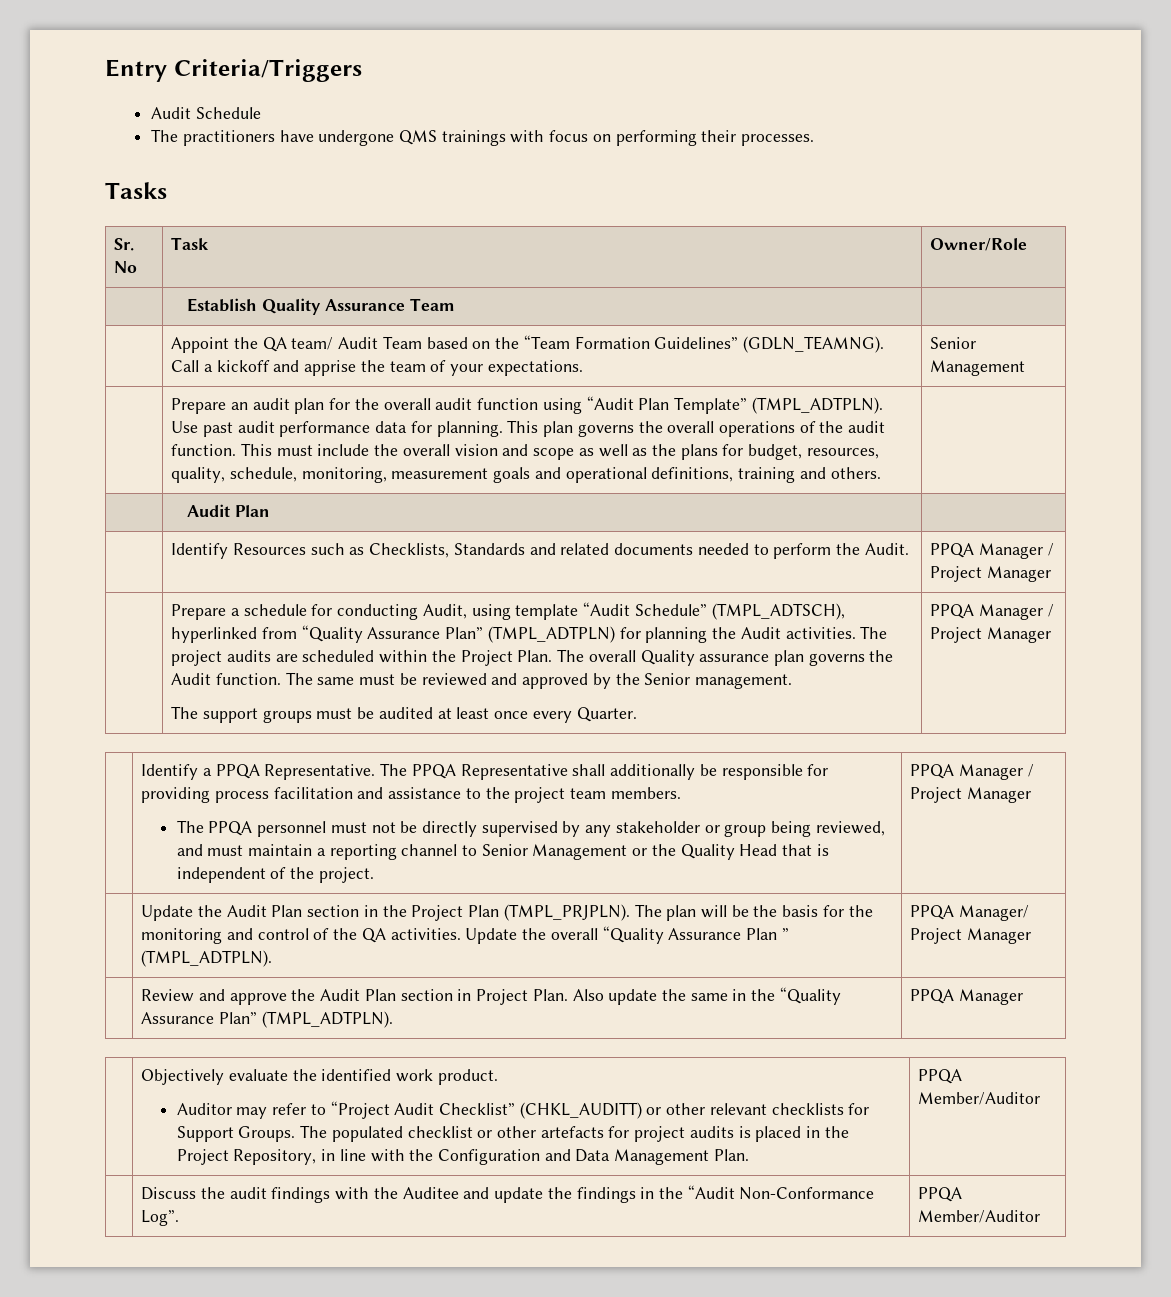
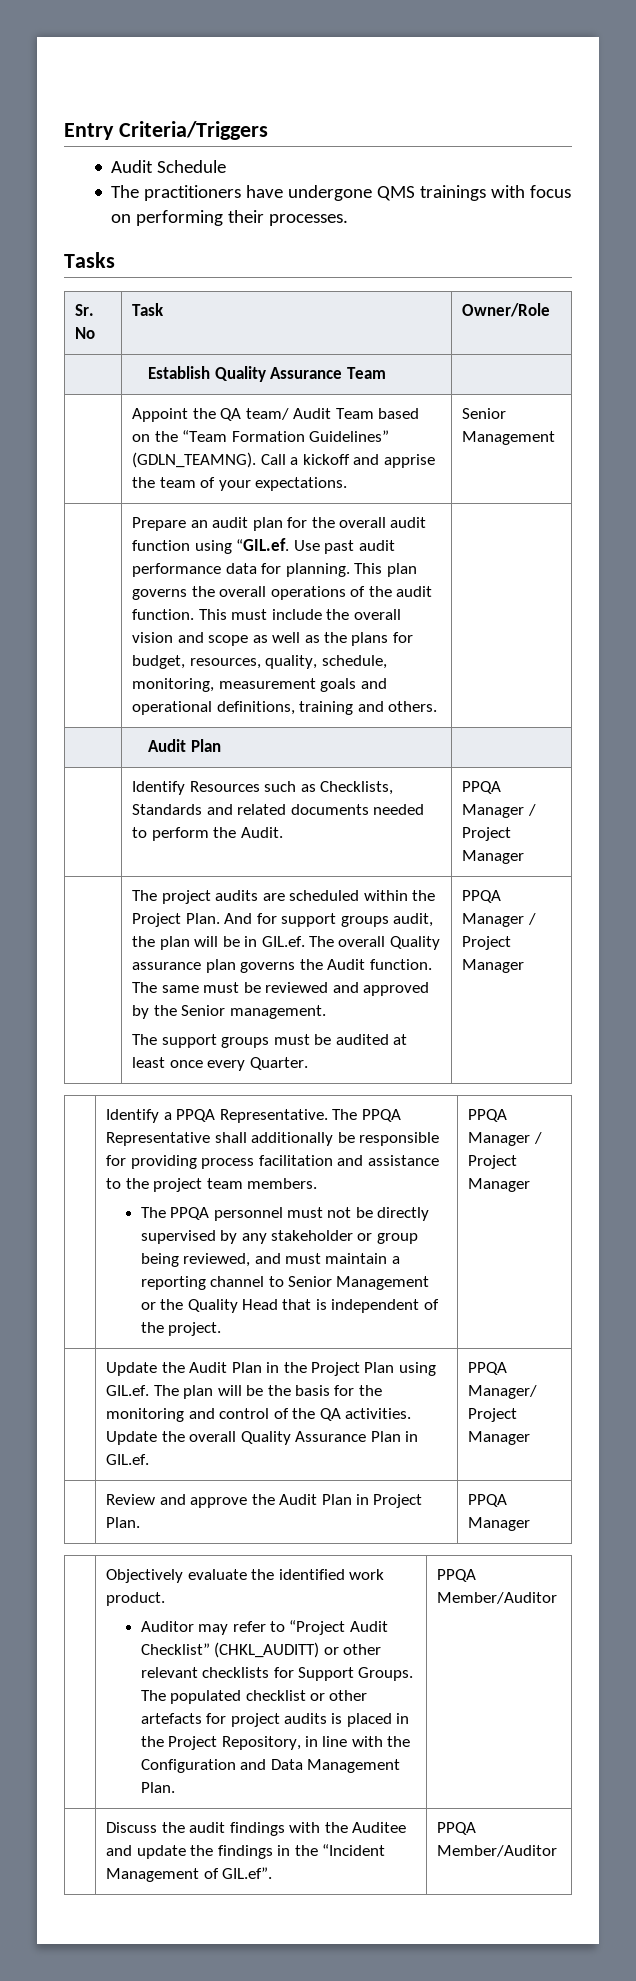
- Prepare an audit plan for the overall audit function using “Audit Plan Template” (TMPL_ADTPLN). Use past audit performance data for planning.
+ Prepare an audit plan for the overall audit function using “GIL.ef. Use past audit performance data for planning.
- Prepare a schedule for conducting Audit, using template “Audit Schedule” (TMPL_ADTSCH), hyperlinked from “Quality Assurance Plan” (TMPL_ADTPLN) for planning the Audit activities.
- The overall Quality assurance plan governs the Audit function.
+ And for support groups audit, the plan will be in GIL.ef. The overall Quality assurance plan governs the Audit function.
- | Update the Audit Plan section in the Project Plan (TMPL_PRJPLN). The plan will be the basis for the monitoring and control of the QA activities. Update the overall “Quality Assurance Plan ” (TMPL_ADTPLN). | PPQA Manager/ Project Manager
+ | Update the Audit Plan in the Project Plan using GIL.ef. The plan will be the basis for the monitoring and control of the QA activities. Update the overall Quality Assurance Plan in GIL.ef. | PPQA Manager/ Project Manager
- | Review and approve the Audit Plan section in Project Plan. Also update the same in the “Quality Assurance Plan” (TMPL_ADTPLN). | PPQA Manager
+ | Review and approve the Audit Plan in Project Plan. | PPQA Manager
- | Discuss the audit findings with the Auditee and update the findings in the “Audit Non-Conformance Log”. | PPQA Member/Auditor
+ | Discuss the audit findings with the Auditee and update the findings in the “Incident Management of GIL.ef”. | PPQA Member/Auditor

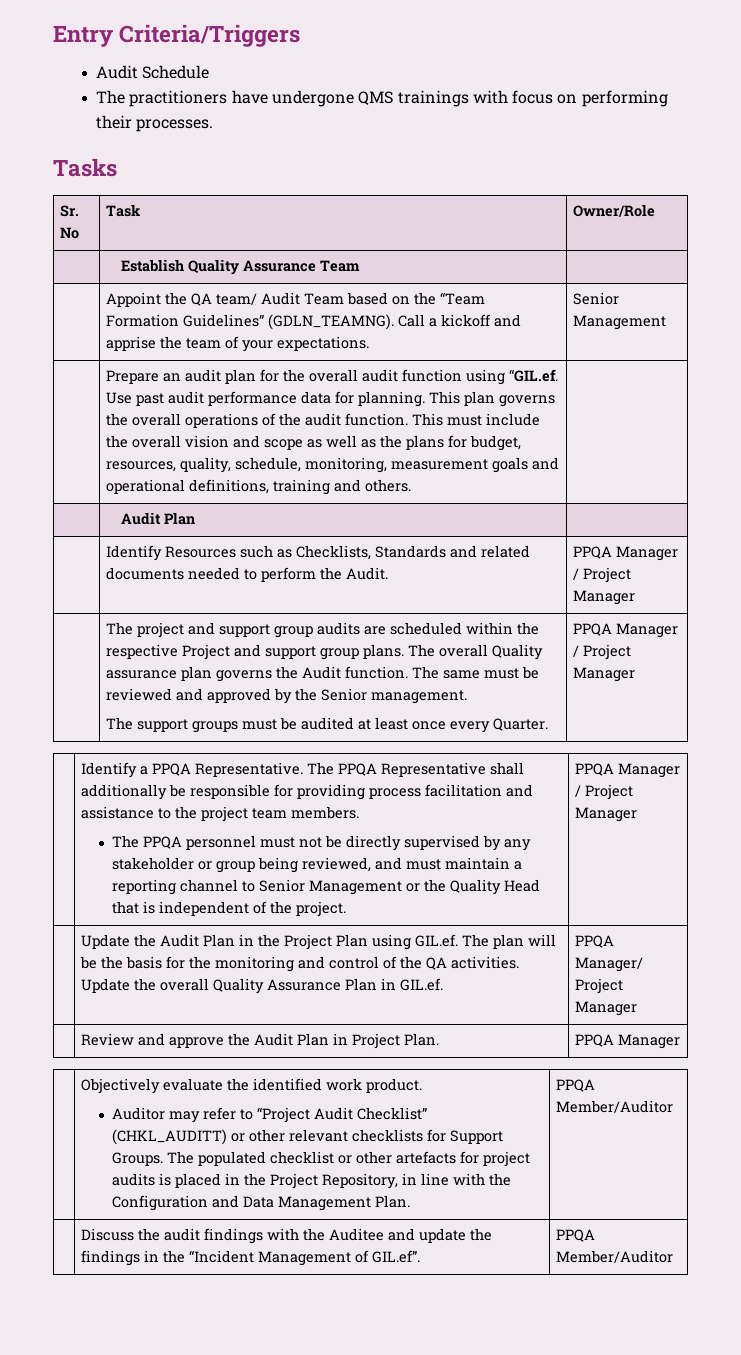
- The project audits are scheduled within the Project Plan. And for support groups audit, the plan will be in GIL.ef. The overall Quality assurance plan governs the Audit function.
+ The project and support group audits are scheduled within the respective Project and support group plans. The overall Quality assurance plan governs the Audit function.

